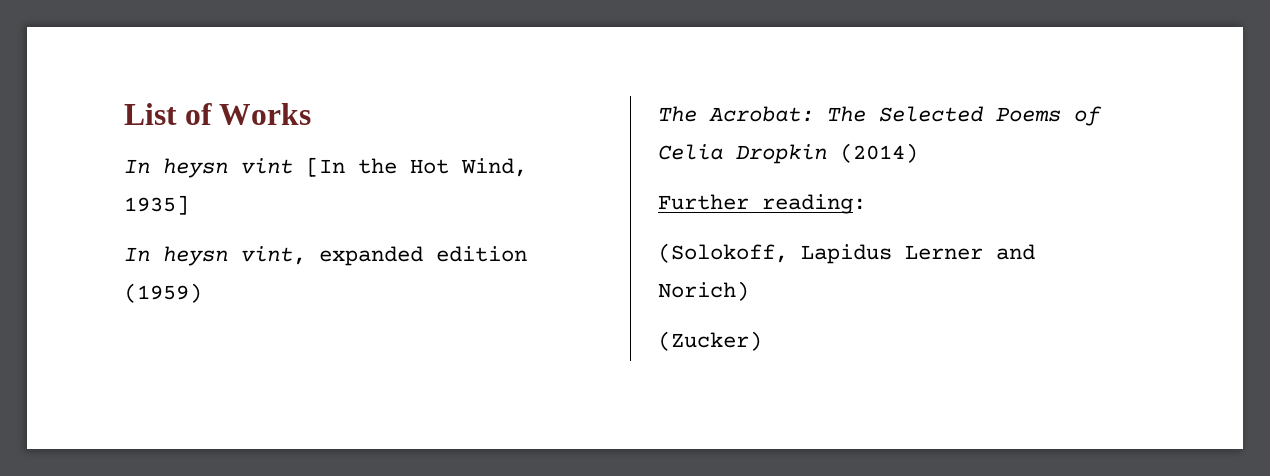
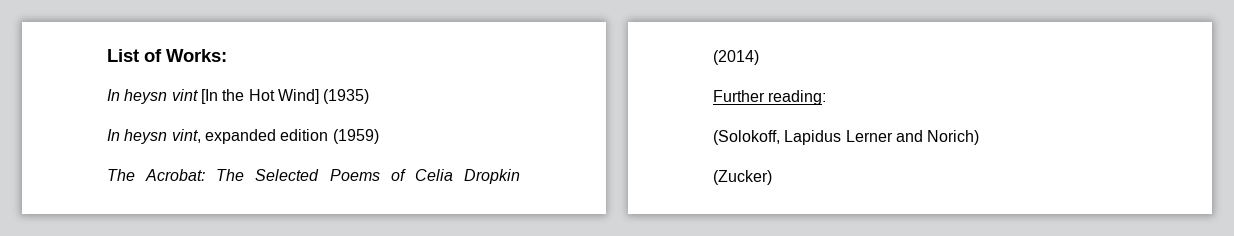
- List of Works
+ List of Works:
- In heysn vint [In the Hot Wind, 1935]
+ In heysn vint [In the Hot Wind] (1935)

